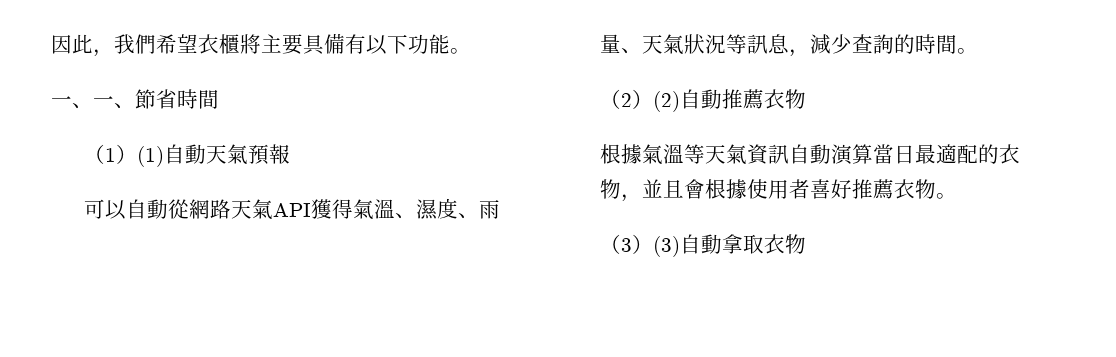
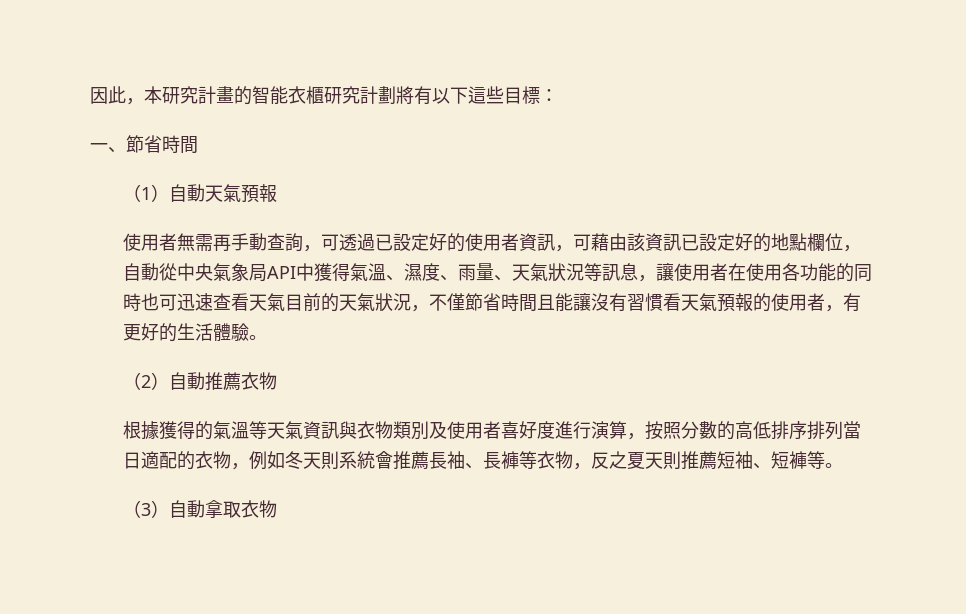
- 因此，我們希望衣櫃將主要具備有以下功能。
- 一、一、節省時間
+ 因此，本研究計畫的智能衣櫃研究計劃將有以下這些目標：
+ 一、節省時間
- （1）(1)自動天氣預報
+ （1）自動天氣預報
- 可以自動從網路天氣API獲得氣溫、濕度、雨量、天氣狀況等訊息，減少查詢的時間。
+ 使用者無需再手動查詢，可透過已設定好的使用者資訊，可藉由該資訊已設定好的地點欄位，自動從中央氣象局API中獲得氣溫、濕度、雨量、天氣狀況等訊息，讓使用者在使用各功能的同時也可迅速查看天氣目前的天氣狀況，不僅節省時間且能讓沒有習慣看天氣預報的使用者，有更好的生活體驗。
- （2）(2)自動推薦衣物
+ （2）自動推薦衣物
- 根據氣溫等天氣資訊自動演算當日最適配的衣物，並且會根據使用者喜好推薦衣物。
+ 根據獲得的氣溫等天氣資訊與衣物類別及使用者喜好度進行演算，按照分數的高低排序排列當日適配的衣物，例如冬天則系統會推薦長袖、長褲等衣物，反之夏天則推薦短袖、短褲等。
- （3）(3)自動拿取衣物
+ （3）自動拿取衣物

